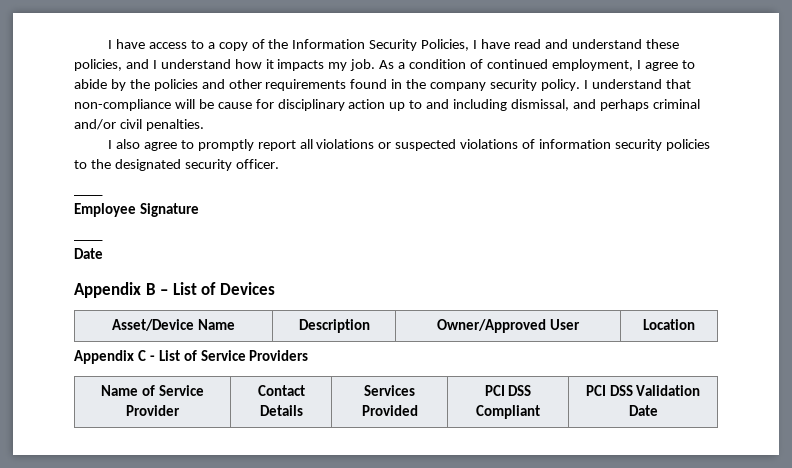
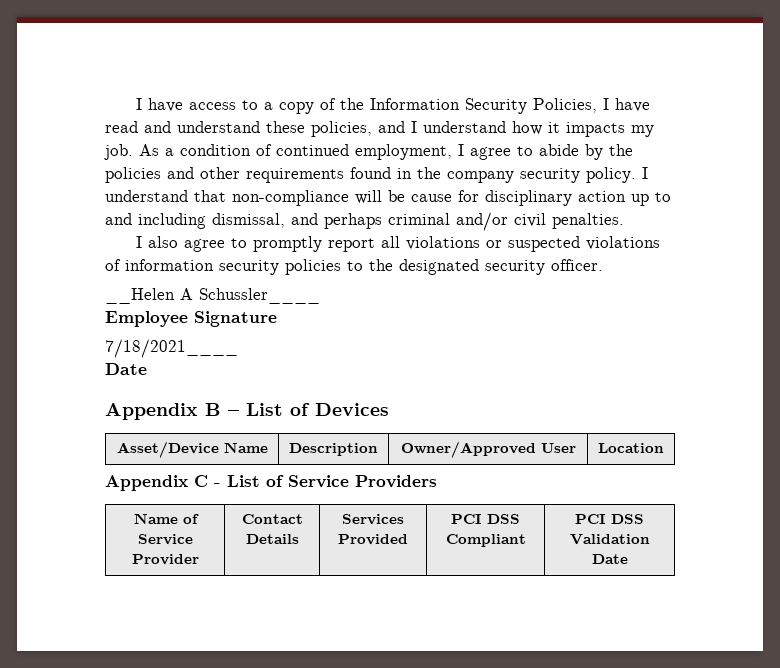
  I also agree to promptly report all violations or suspected violations of information security policies to the designated security officer.
- ____
+ __Helen A Schussler____
  Employee Signature
- ____
+ 7/18/2021____

